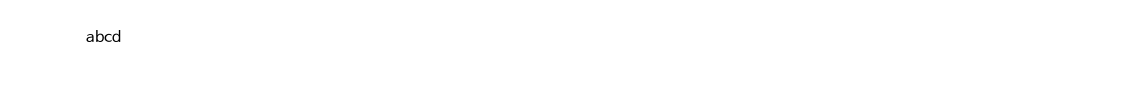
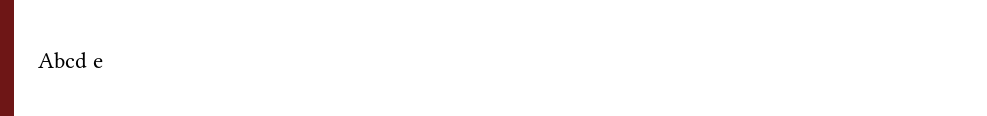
- abcd
+ Abcd e

